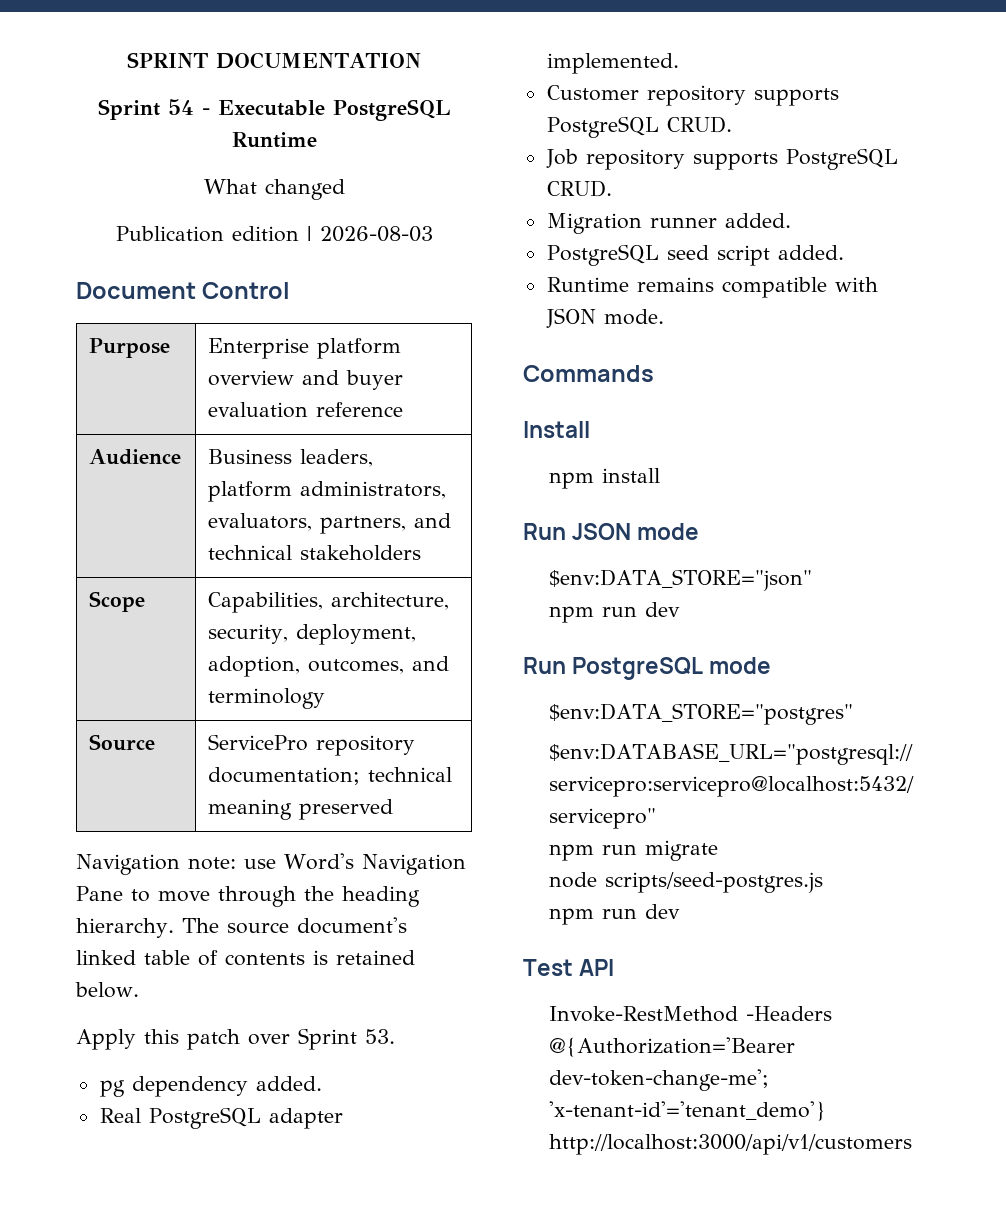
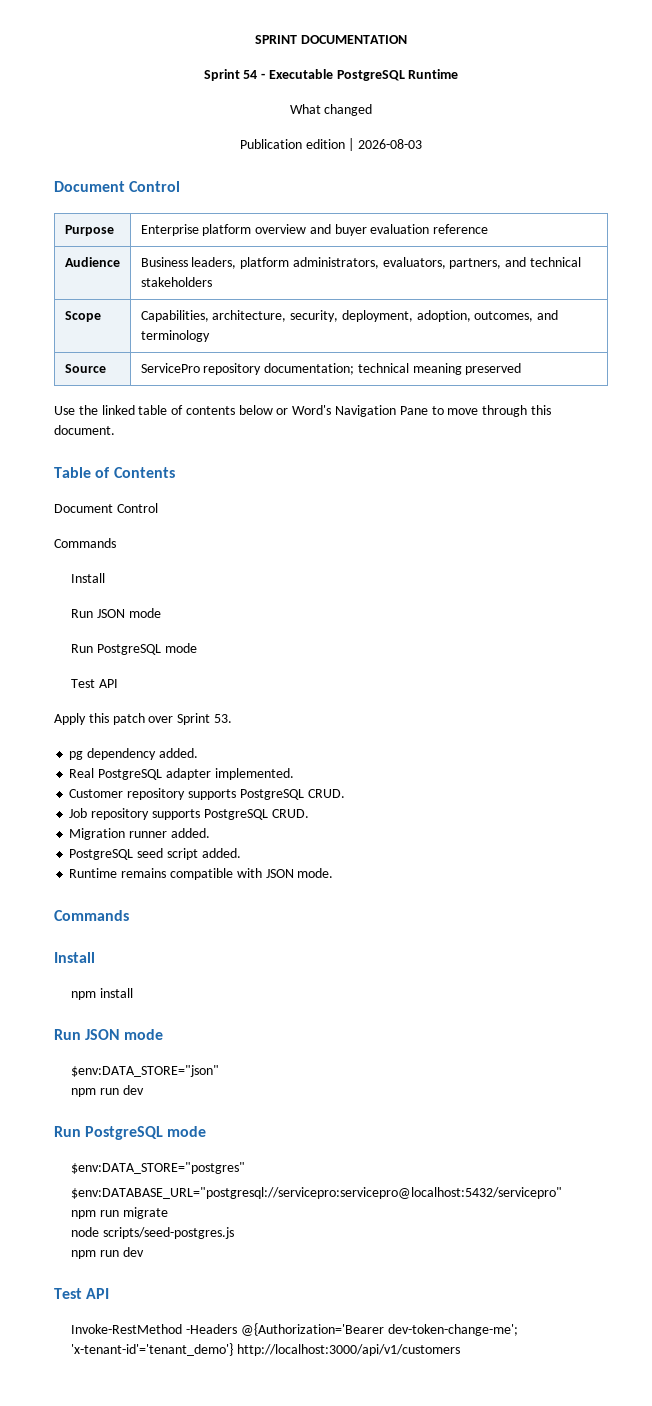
- Navigation note: use Word's Navigation Pane to move through the heading hierarchy. The source document's linked table of contents is retained below.
+ Use the linked table of contents below or Word's Navigation Pane to move through this document.
+ Table of Contents
+ Document Control
+ Commands
+ Install
+ Run JSON mode
+ Run PostgreSQL mode
+ Test API

